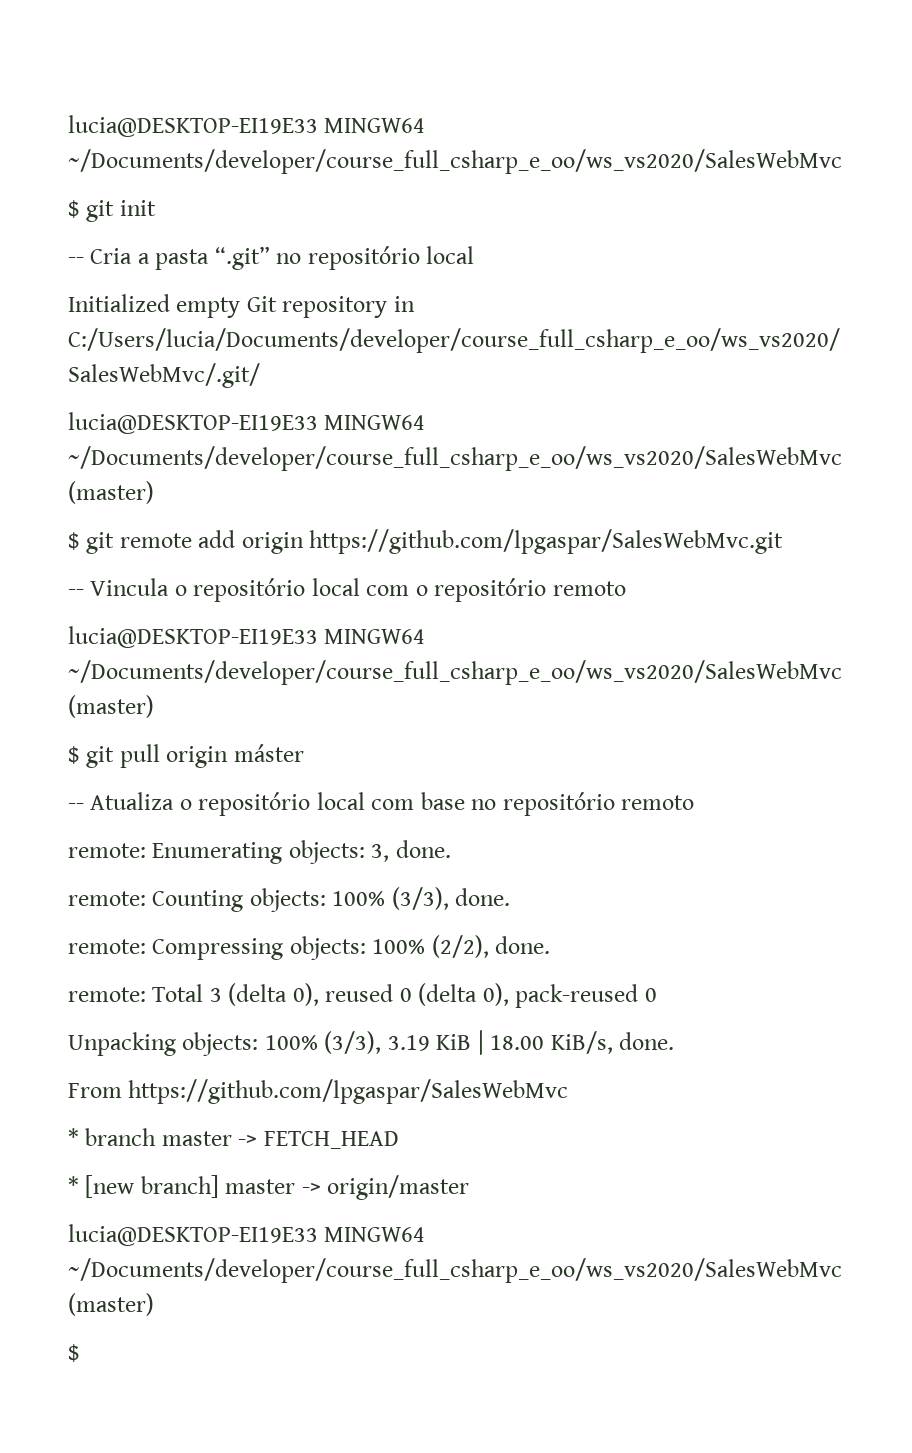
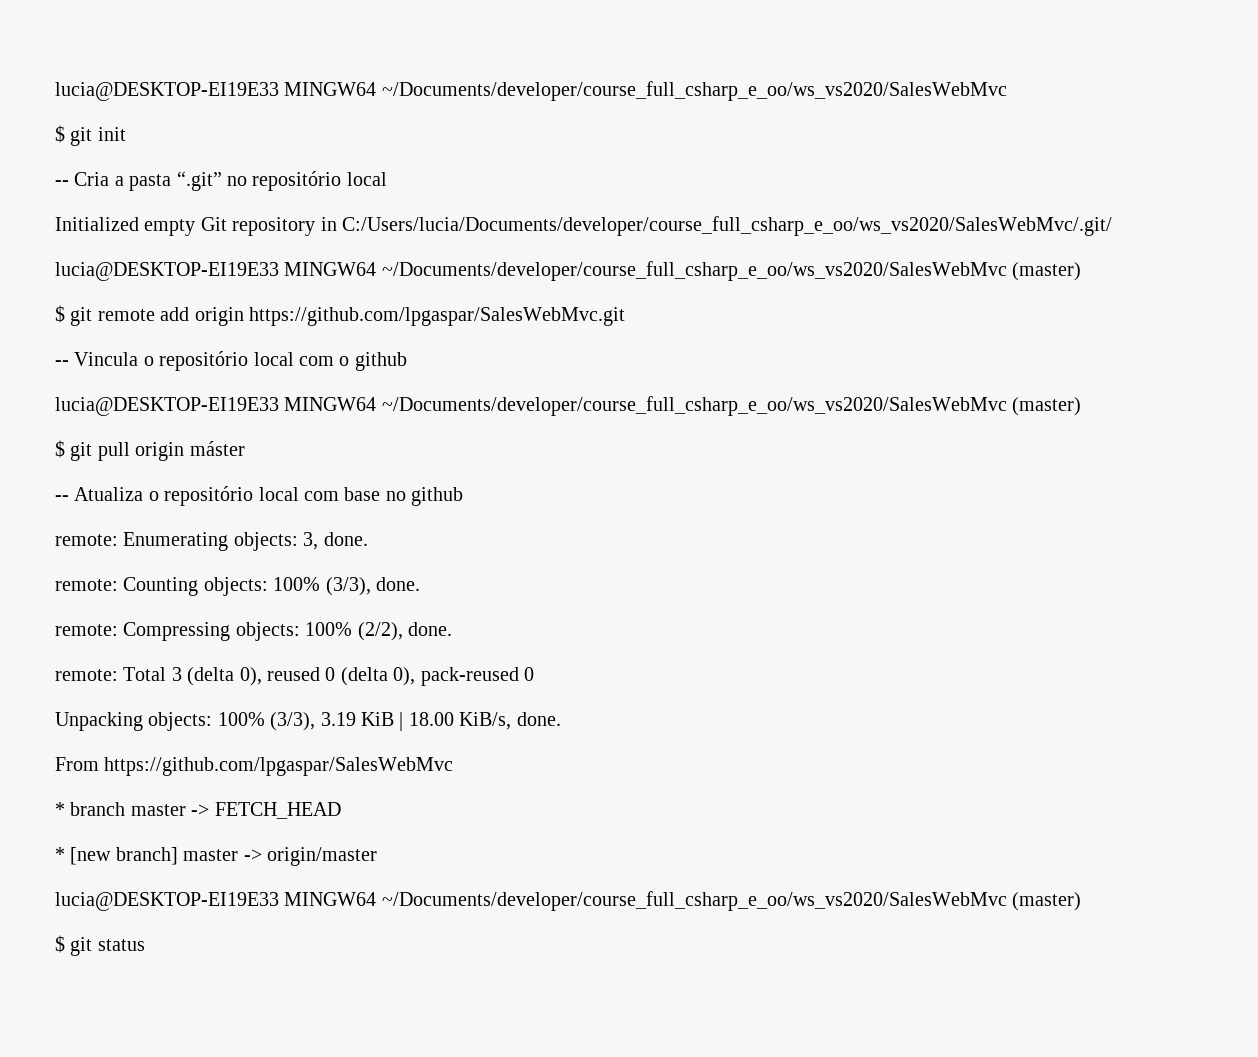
- -- Vincula o repositório local com o repositório remoto
+ -- Vincula o repositório local com o github
- -- Atualiza o repositório local com base no repositório remoto
+ -- Atualiza o repositório local com base no github
  * [new branch] master -> origin/master
  lucia@DESKTOP-EI19E33 MINGW64 ~/Documents/developer/course_full_csharp_e_oo/ws_vs2020/SalesWebMvc (master)
- $
+ $ git status

